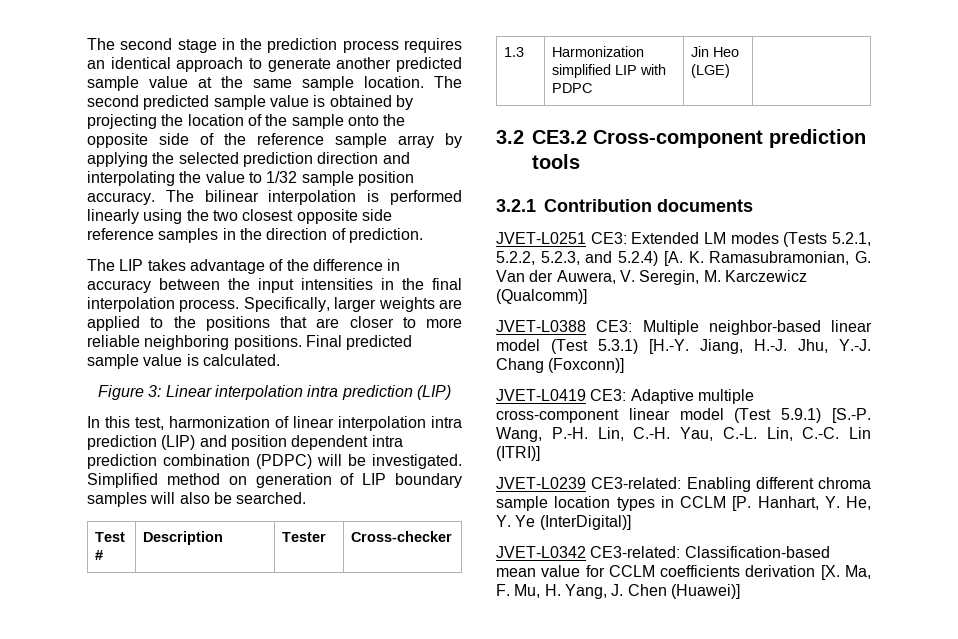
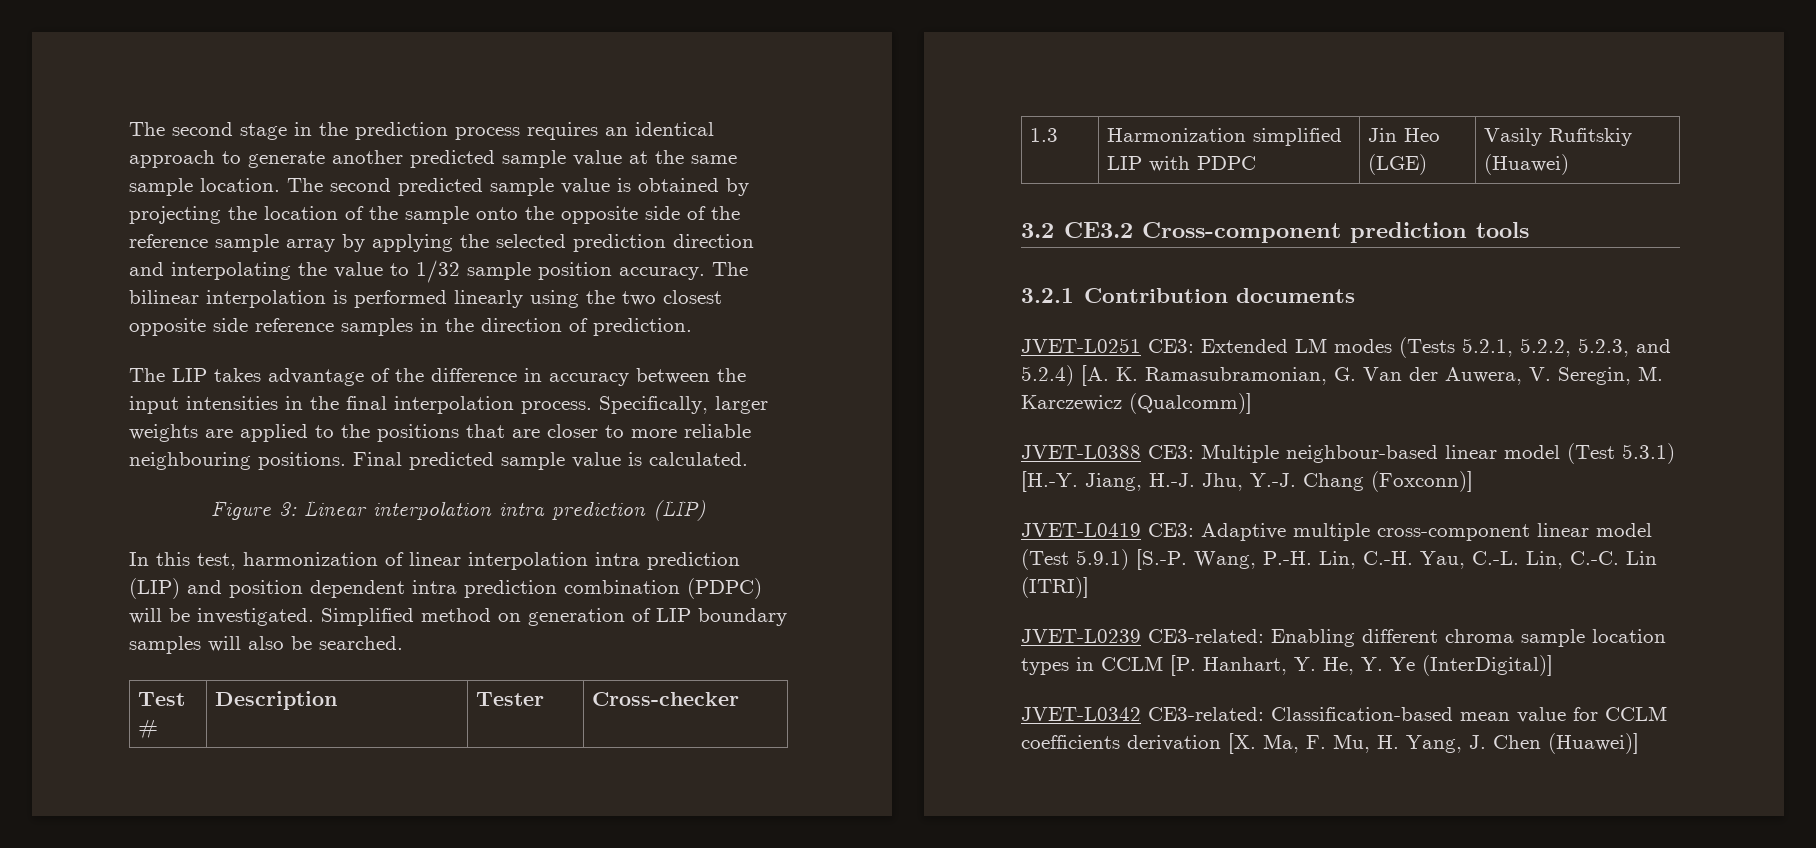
- Specifically, larger weights are applied to the positions that are closer to more reliable neighboring positions.
+ Specifically, larger weights are applied to the positions that are closer to more reliable neighbouring positions.
- 1.3 | Harmonization simplified LIP with PDPC | Jin Heo (LGE) |
+ 1.3 | Harmonization simplified LIP with PDPC | Jin Heo (LGE) | Vasily Rufitskiy (Huawei)
- JVET-L0388 CE3: Multiple neighbor-based linear model (Test 5.3.1) [H.-Y. Jiang, H.-J. Jhu, Y.-J. Chang (Foxconn)]
+ JVET-L0388 CE3: Multiple neighbour-based linear model (Test 5.3.1) [H.-Y. Jiang, H.-J. Jhu, Y.-J. Chang (Foxconn)]

